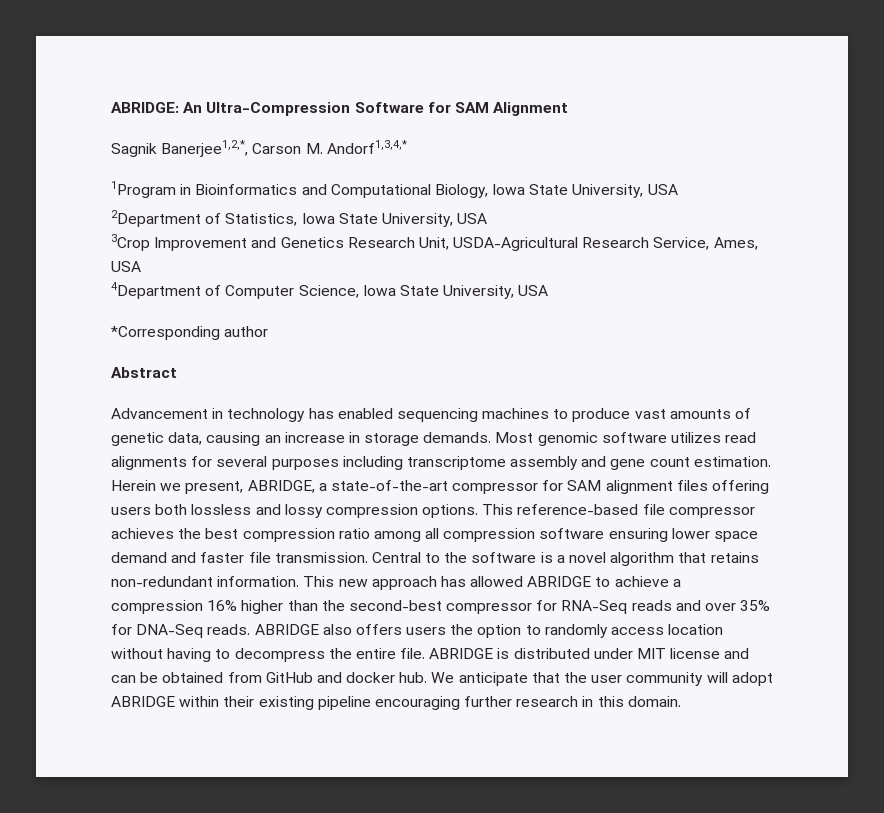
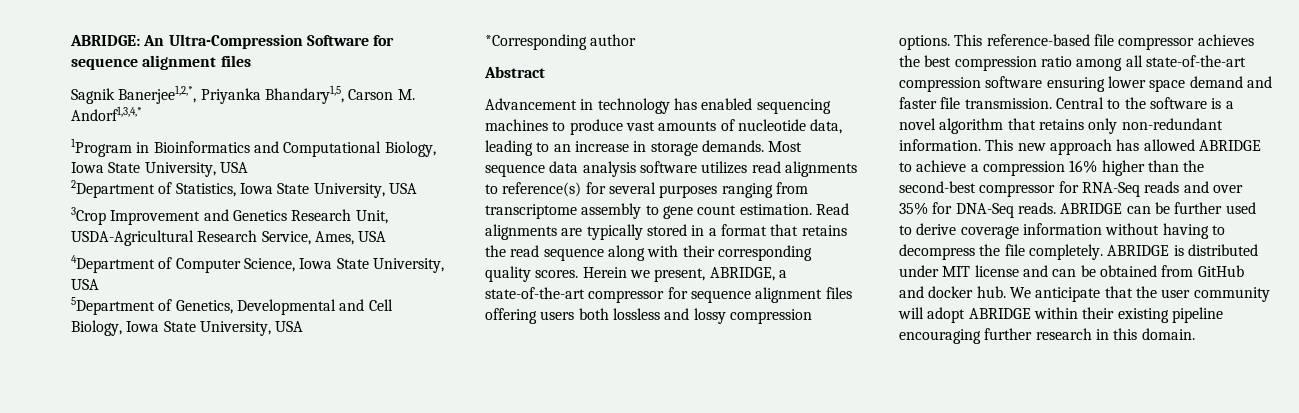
- ABRIDGE: An Ultra-Compression Software for SAM Alignment
+ ABRIDGE: An Ultra-Compression Software for sequence alignment files
- Sagnik Banerjee1,2,*, Carson M. Andorf1,3,4,*
+ Sagnik Banerjee1,2,*, Priyanka Bhandary1,5, Carson M. Andorf1,3,4,*
+ 5Department of Genetics, Developmental and Cell Biology, Iowa State University, USA
- Advancement in technology has enabled sequencing machines to produce vast amounts of genetic data, causing an increase in storage demands.
+ Advancement in technology has enabled sequencing machines to produce vast amounts of nucleotide data, leading to an increase in storage demands.
- Most genomic software utilizes read alignments for several purposes including transcriptome assembly and gene count estimation.
+ Most sequence data analysis software utilizes read alignments to reference(s) for several purposes ranging from transcriptome assembly to gene count estimation.
+ Read alignments are typically stored in a format that retains the read sequence along with their corresponding quality scores.
- Herein we present, ABRIDGE, a state-of-the-art compressor for SAM alignment files offering users both lossless and lossy compression options.
+ Herein we present, ABRIDGE, a state-of-the-art compressor for sequence alignment files offering users both lossless and lossy compression options.
- This reference-based file compressor achieves the best compression ratio among all compression software ensuring lower space demand and faster file transmission.
+ This reference-based file compressor achieves the best compression ratio among all state-of-the-art compression software ensuring lower space demand and faster file transmission.
- Central to the software is a novel algorithm that retains non-redundant information.
+ Central to the software is a novel algorithm that retains only non-redundant information.
- ABRIDGE also offers users the option to randomly access location without having to decompress the entire file.
+ ABRIDGE can be further used to derive coverage information without having to decompress the file completely.

